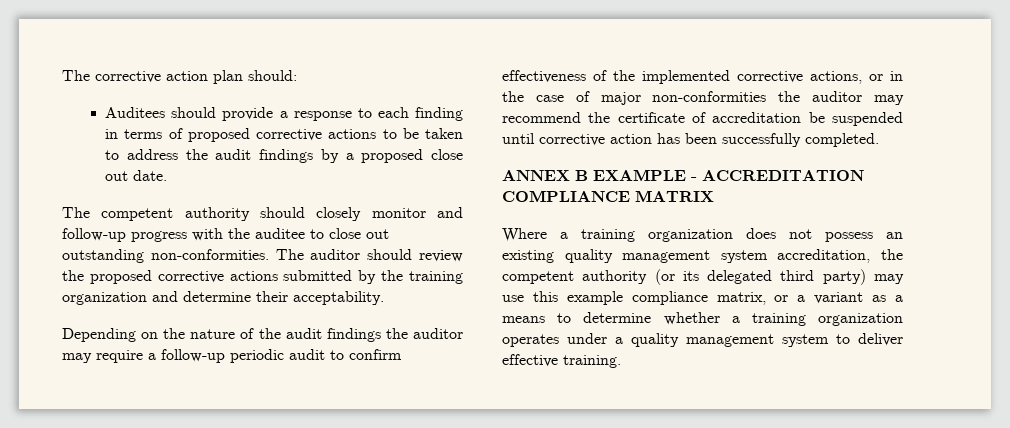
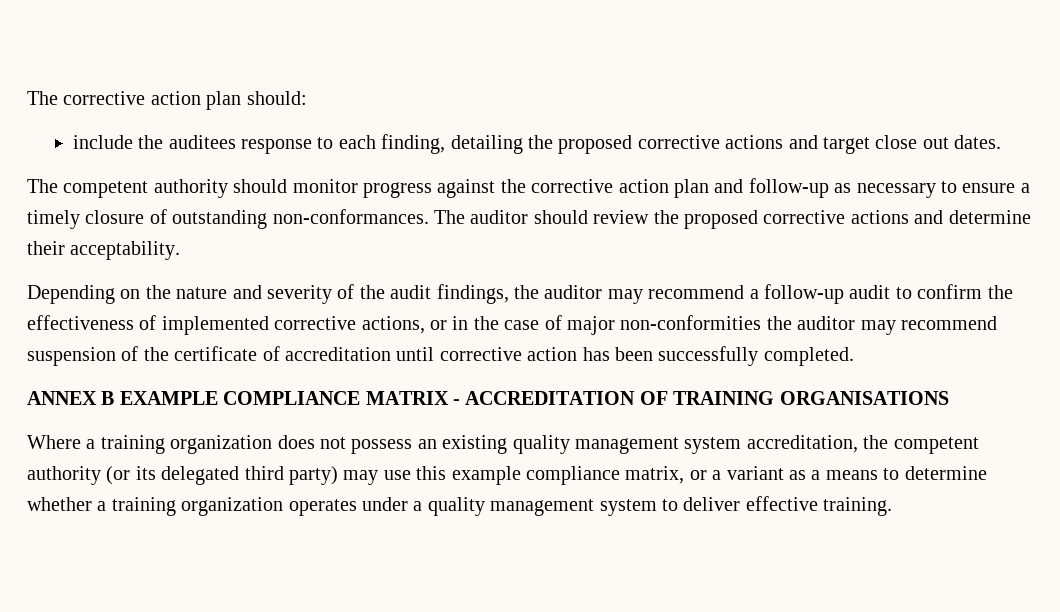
- Auditees should provide a response to each finding in terms of proposed corrective actions to be taken to address the audit findings by a proposed close out date.
+ include the auditees response to each finding, detailing the proposed corrective actions and target close out dates.
- The competent authority should closely monitor and follow-up progress with the auditee to close out outstanding non-conformities.
+ The competent authority should monitor progress against the corrective action plan and follow-up as necessary to ensure a timely closure of outstanding non-conformances.
- The auditor should review the proposed corrective actions submitted by the training organization and determine their acceptability.
+ The auditor should review the proposed corrective actions and determine their acceptability.
- Depending on the nature of the audit findings the auditor may require a follow‐up periodic audit to confirm effectiveness of the implemented corrective actions, or in the case of major non‐conformities the auditor may recommend the certificate of accreditation be suspended until corrective action has been successfully completed.
+ Depending on the nature and severity of the audit findings, the auditor may recommend a follow‐up audit to confirm the effectiveness of implemented corrective actions, or in the case of major non‐conformities the auditor may recommend suspension of the certificate of accreditation until corrective action has been successfully completed.
- ANNEX B EXAMPLE - ACCREDITATION COMPLIANCE MATRIX
+ ANNEX B EXAMPLE COMPLIANCE MATRIX - ACCREDITATION OF TRAINING ORGANISATIONS

